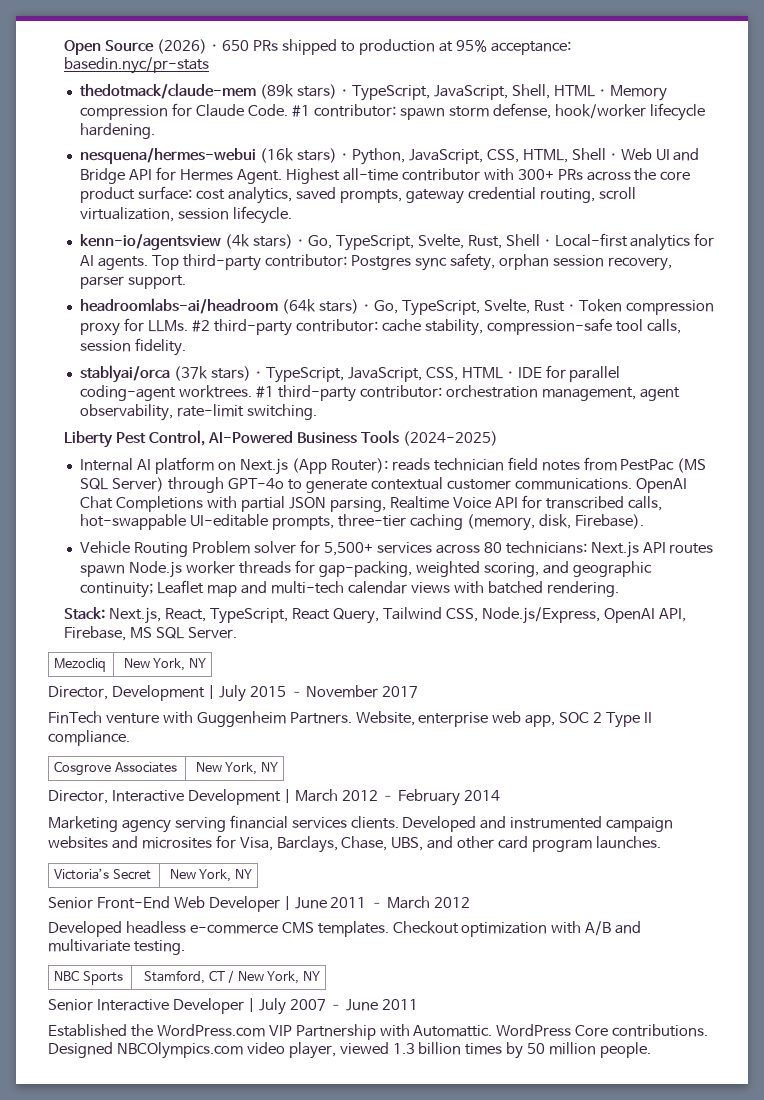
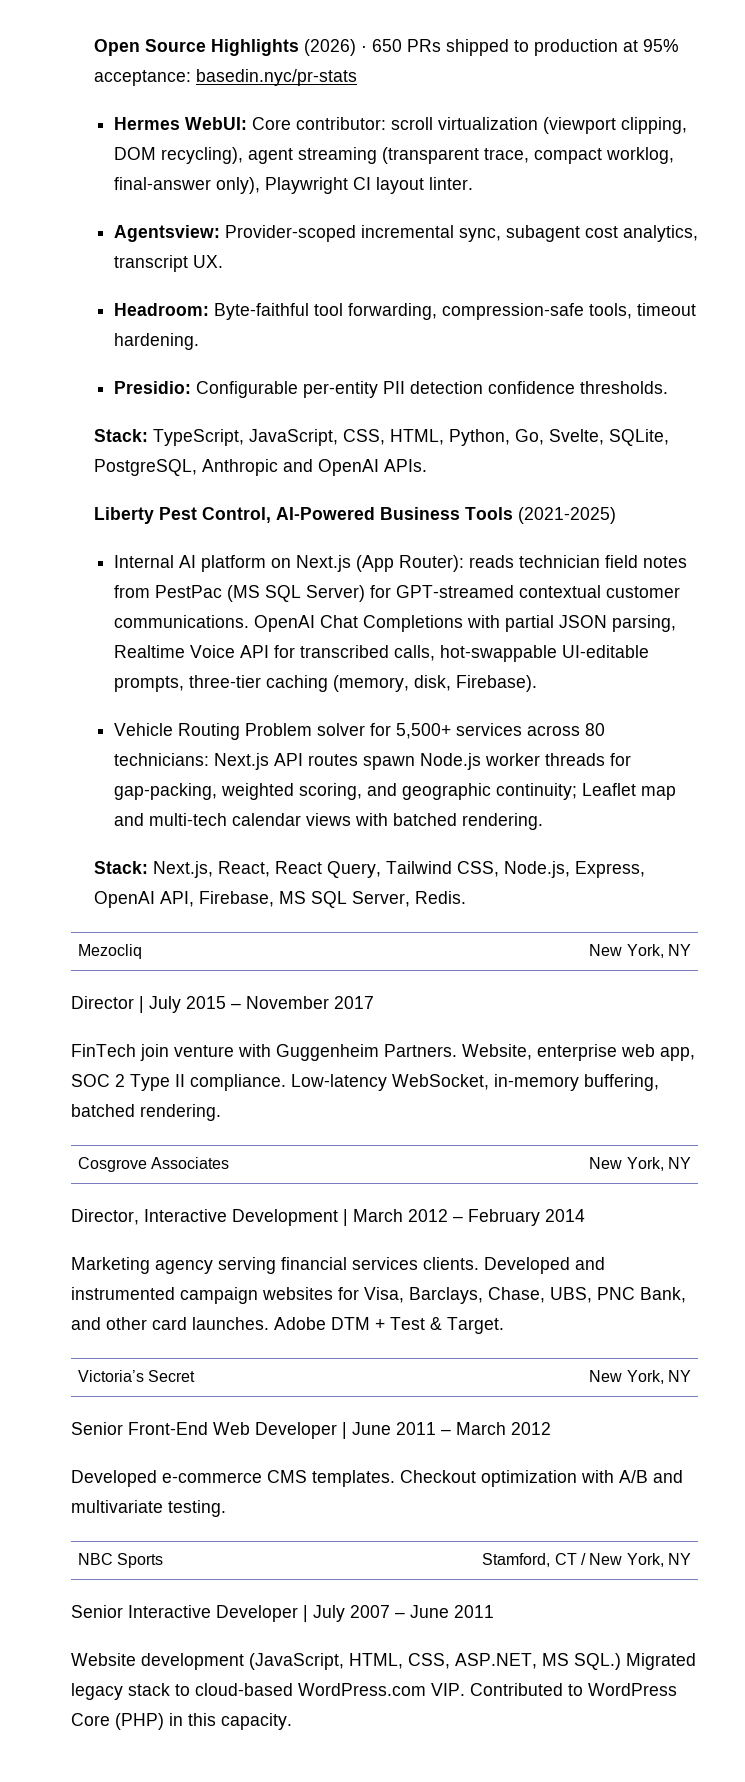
- Open Source (2026) · 650 PRs shipped to production at 95% acceptance: basedin.nyc/pr-stats
+ Open Source Highlights (2026) · 650 PRs shipped to production at 95% acceptance: basedin.nyc/pr-stats
- thedotmack/claude-mem (89k stars) · TypeScript, JavaScript, Shell, HTML · Memory compression for Claude Code. #1 contributor: spawn storm defense, hook/worker lifecycle hardening.
- nesquena/hermes-webui (16k stars) · Python, JavaScript, CSS, HTML, Shell · Web UI and Bridge API for Hermes Agent. Highest all-time contributor with 300+ PRs across the core product surface: cost analytics, saved prompts, gateway credential routing, scroll virtualization, session lifecycle.
- kenn-io/agentsview (4k stars) · Go, TypeScript, Svelte, Rust, Shell · Local-first analytics for AI agents. Top third-party contributor: Postgres sync safety, orphan session recovery, parser support.
- headroomlabs-ai/headroom (64k stars) · Go, TypeScript, Svelte, Rust · Token compression proxy for LLMs. #2 third-party contributor: cache stability, compression-safe tool calls, session fidelity.
- stablyai/orca (37k stars) · TypeScript, JavaScript, CSS, HTML · IDE for parallel coding-agent worktrees. #1 third-party contributor: orchestration management, agent observability, rate-limit switching.
+ Hermes WebUI: Core contributor: scroll virtualization (viewport clipping, DOM recycling), agent streaming (transparent trace, compact worklog, final-answer only), Playwright CI layout linter.
+ Agentsview: Provider-scoped incremental sync, subagent cost analytics, transcript UX.
+ Headroom: Byte-faithful tool forwarding, compression-safe tools, timeout hardening.
+ Presidio: Configurable per-entity PII detection confidence thresholds.
+ Stack: TypeScript, JavaScript, CSS, HTML, Python, Go, Svelte, SQLite, PostgreSQL, Anthropic and OpenAI APIs.
- Liberty Pest Control, AI-Powered Business Tools (2024-2025)
+ Liberty Pest Control, AI-Powered Business Tools (2021-2025)
- Internal AI platform on Next.js (App Router): reads technician field notes from PestPac (MS SQL Server) through GPT-4o to generate contextual customer communications.
+ Internal AI platform on Next.js (App Router): reads technician field notes from PestPac (MS SQL Server) for GPT-streamed contextual customer communications.
- Stack: Next.js, React, TypeScript, React Query, Tailwind CSS, Node.js/Express, OpenAI API, Firebase, MS SQL Server.
+ Stack: Next.js, React, React Query, Tailwind CSS, Node.js, Express, OpenAI API, Firebase, MS SQL Server, Redis.
- Director, Development | July 2015 – November 2017
+ Director | July 2015 – November 2017
- FinTech venture with Guggenheim Partners.
+ FinTech join venture with Guggenheim Partners.
+ Low-latency WebSocket, in-memory buffering, batched rendering.
- Developed and instrumented campaign websites and microsites for Visa, Barclays, Chase, UBS, and other card program launches.
+ Developed and instrumented campaign websites for Visa, Barclays, Chase, UBS, PNC Bank, and other card launches. Adobe DTM + Test & Target.
- Developed headless e-commerce CMS templates.
+ Developed e-commerce CMS templates.
- Established the WordPress.com VIP Partnership with Automattic. WordPress Core contributions. Designed NBCOlympics.com video player, viewed 1.3 billion times by 50 million people.
+ Website development (JavaScript, HTML, CSS, ASP.NET, MS SQL.) Migrated legacy stack to cloud-based WordPress.com VIP. Contributed to WordPress Core (PHP) in this capacity.

